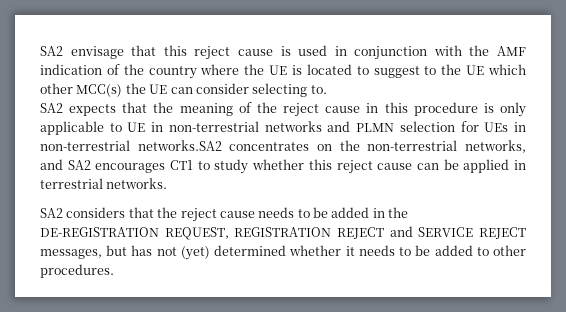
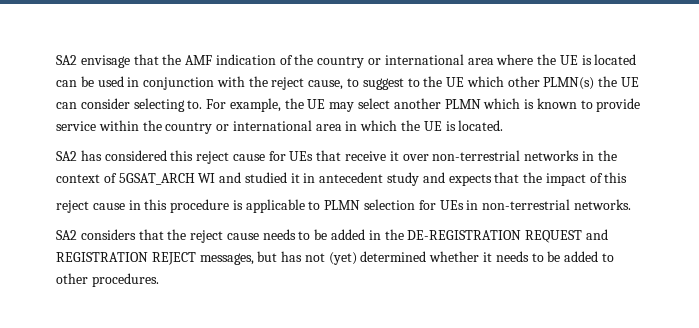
- SA2 envisage that this reject cause is used in conjunction with the AMF indication of the country where the UE is located to suggest to the UE which other MCC(s) the UE can consider selecting to.
- SA2 expects that the meaning of the reject cause in this procedure is only applicable to UE in non-terrestrial networks and PLMN selection for UEs in non-terrestrial networks.SA2 concentrates on the non-terrestrial networks, and SA2 encourages CT1 to study whether this reject cause can be applied in terrestrial networks.
+ SA2 envisage that the AMF indication of the country or international area where the UE is located can be used in conjunction with the reject cause, to suggest to the UE which other PLMN(s) the UE can consider selecting to. For example, the UE may select another PLMN which is known to provide service within the country or international area in which the UE is located.
+ SA2 has considered this reject cause for UEs that receive it over non-terrestrial networks in the context of 5GSAT_ARCH WI and studied it in antecedent study and expects that the impact of this
+ reject cause in this procedure is applicable to PLMN selection for UEs in non-terrestrial networks.
- SA2 considers that the reject cause needs to be added in the DE-REGISTRATION REQUEST, REGISTRATION REJECT and SERVICE REJECT messages, but has not (yet) determined whether it needs to be added to other procedures.
+ SA2 considers that the reject cause needs to be added in the DE-REGISTRATION REQUEST and REGISTRATION REJECT messages, but has not (yet) determined whether it needs to be added to other procedures.

